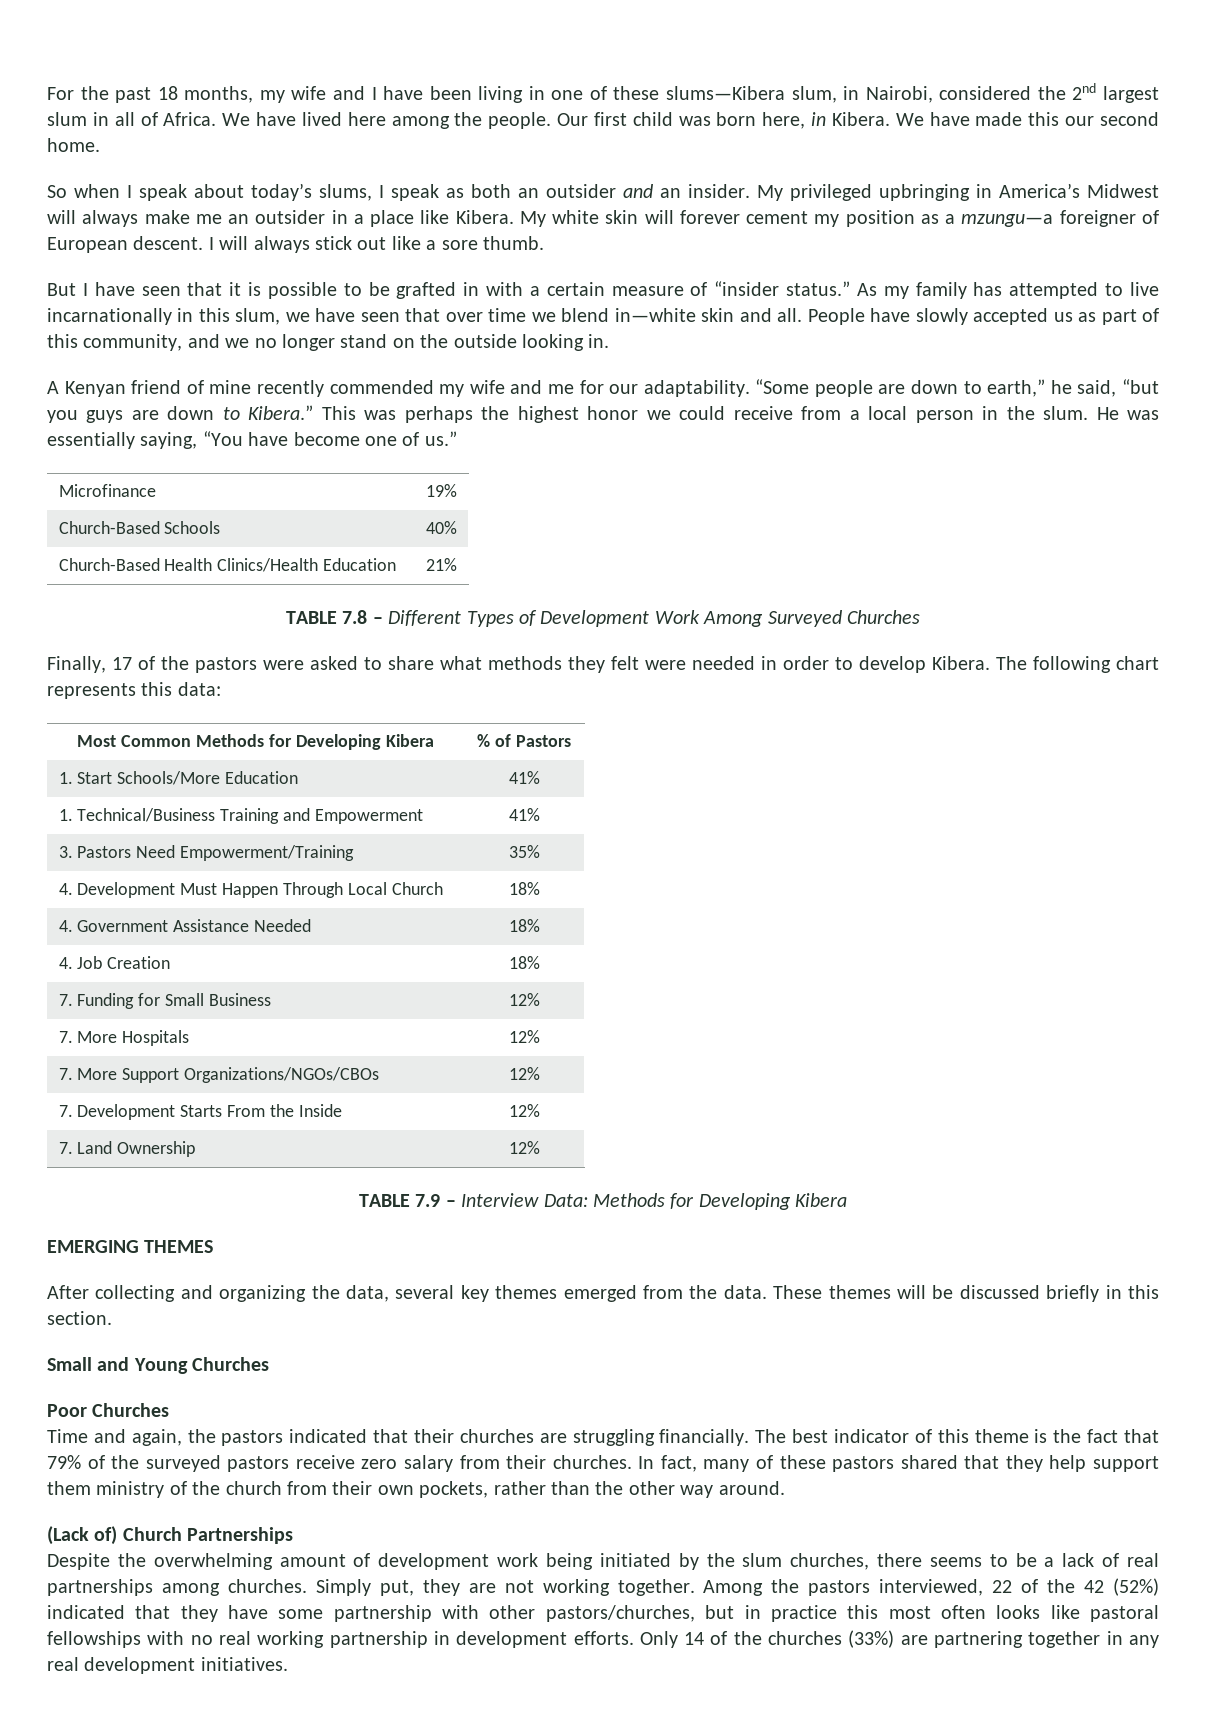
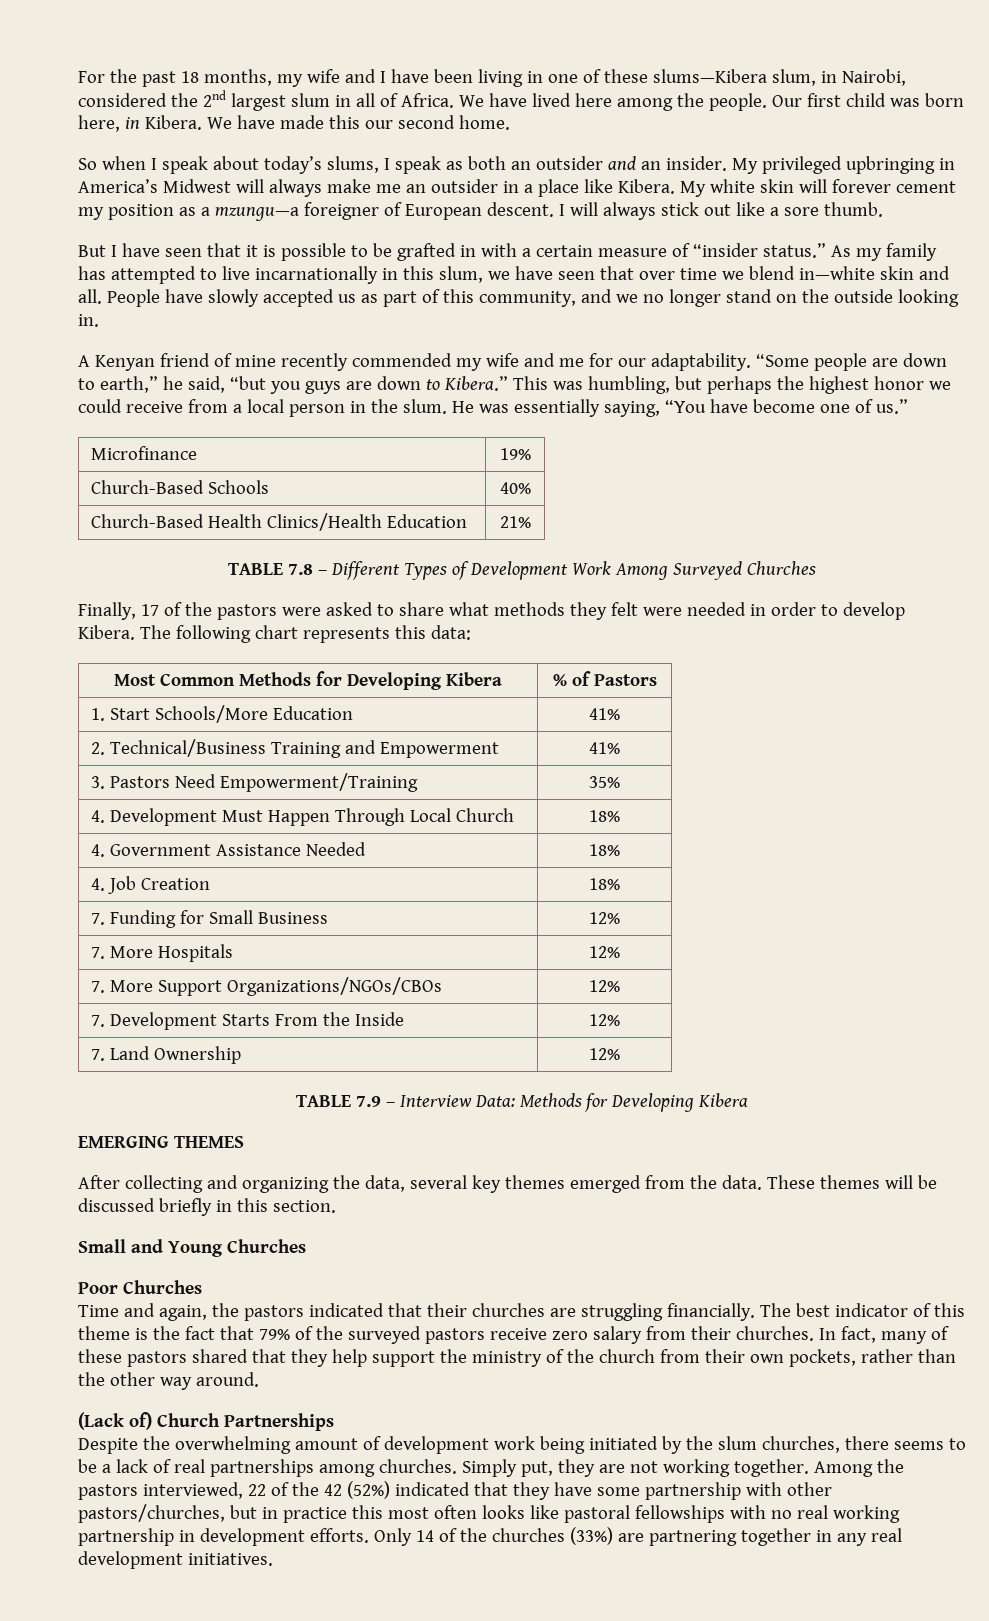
- This was perhaps the highest honor we could receive from a local person in the slum.
+ This was humbling, but perhaps the highest honor we could receive from a local person in the slum.
- 1. Technical/Business Training and Empowerment | 41%
+ 2. Technical/Business Training and Empowerment | 41%
- In fact, many of these pastors shared that they help support them ministry of the church from their own pockets, rather than the other way around.
+ In fact, many of these pastors shared that they help support the ministry of the church from their own pockets, rather than the other way around.

